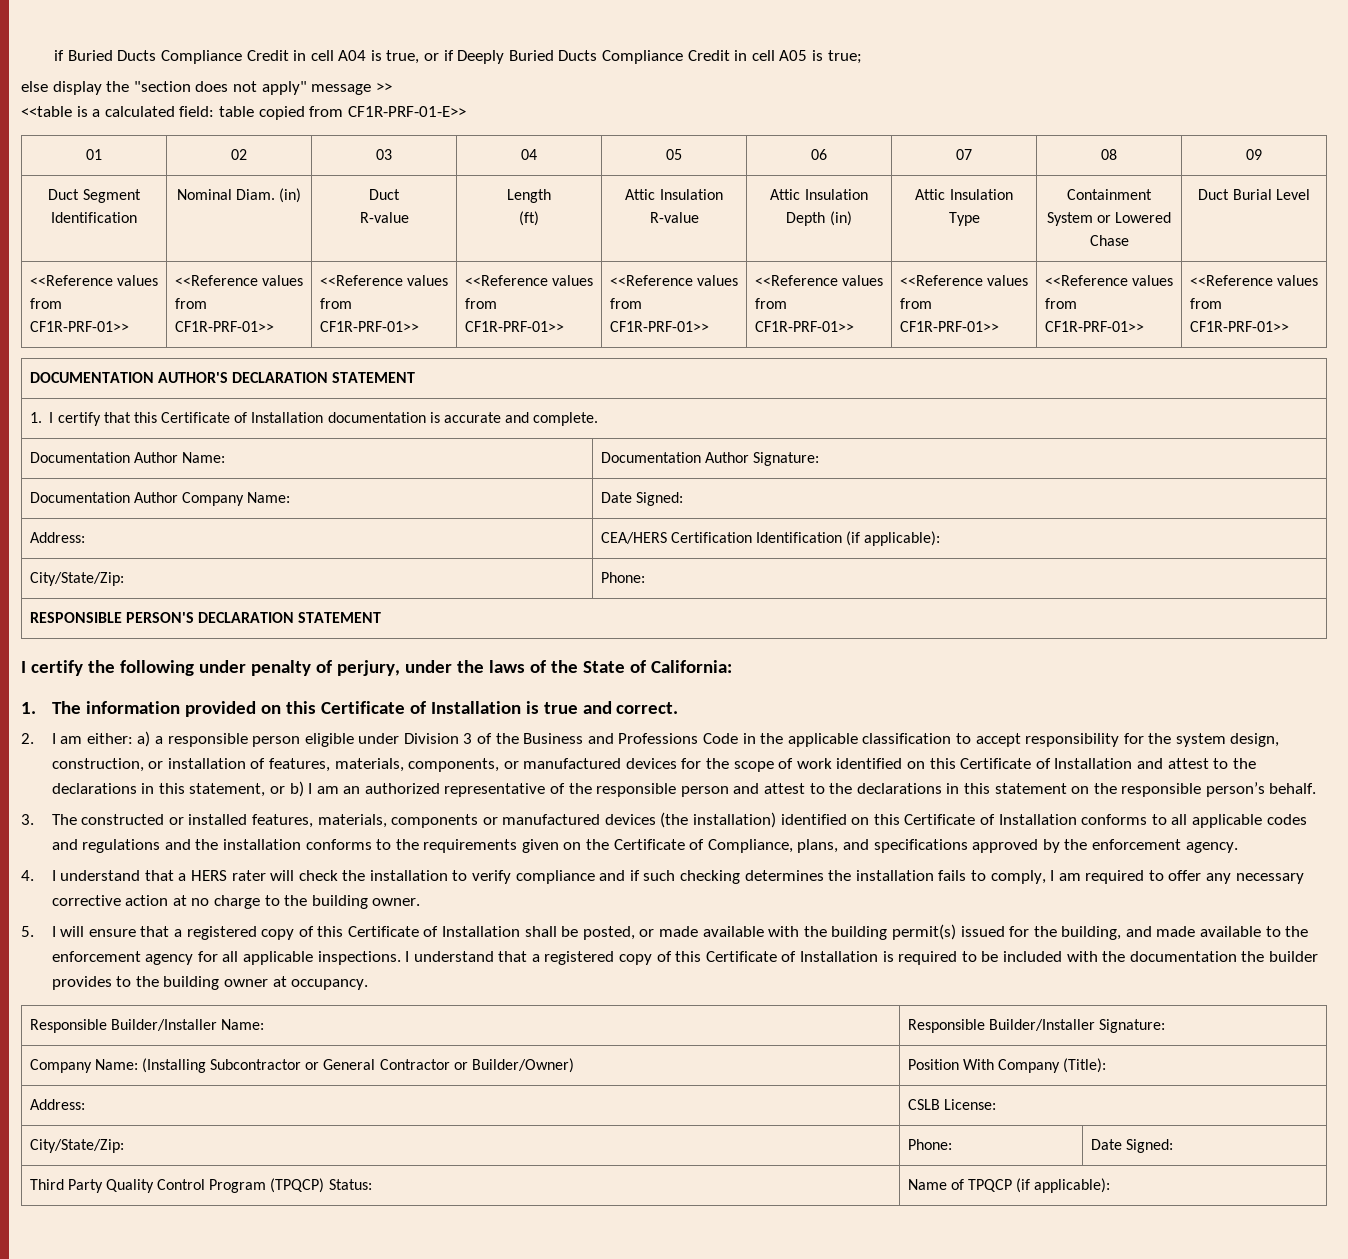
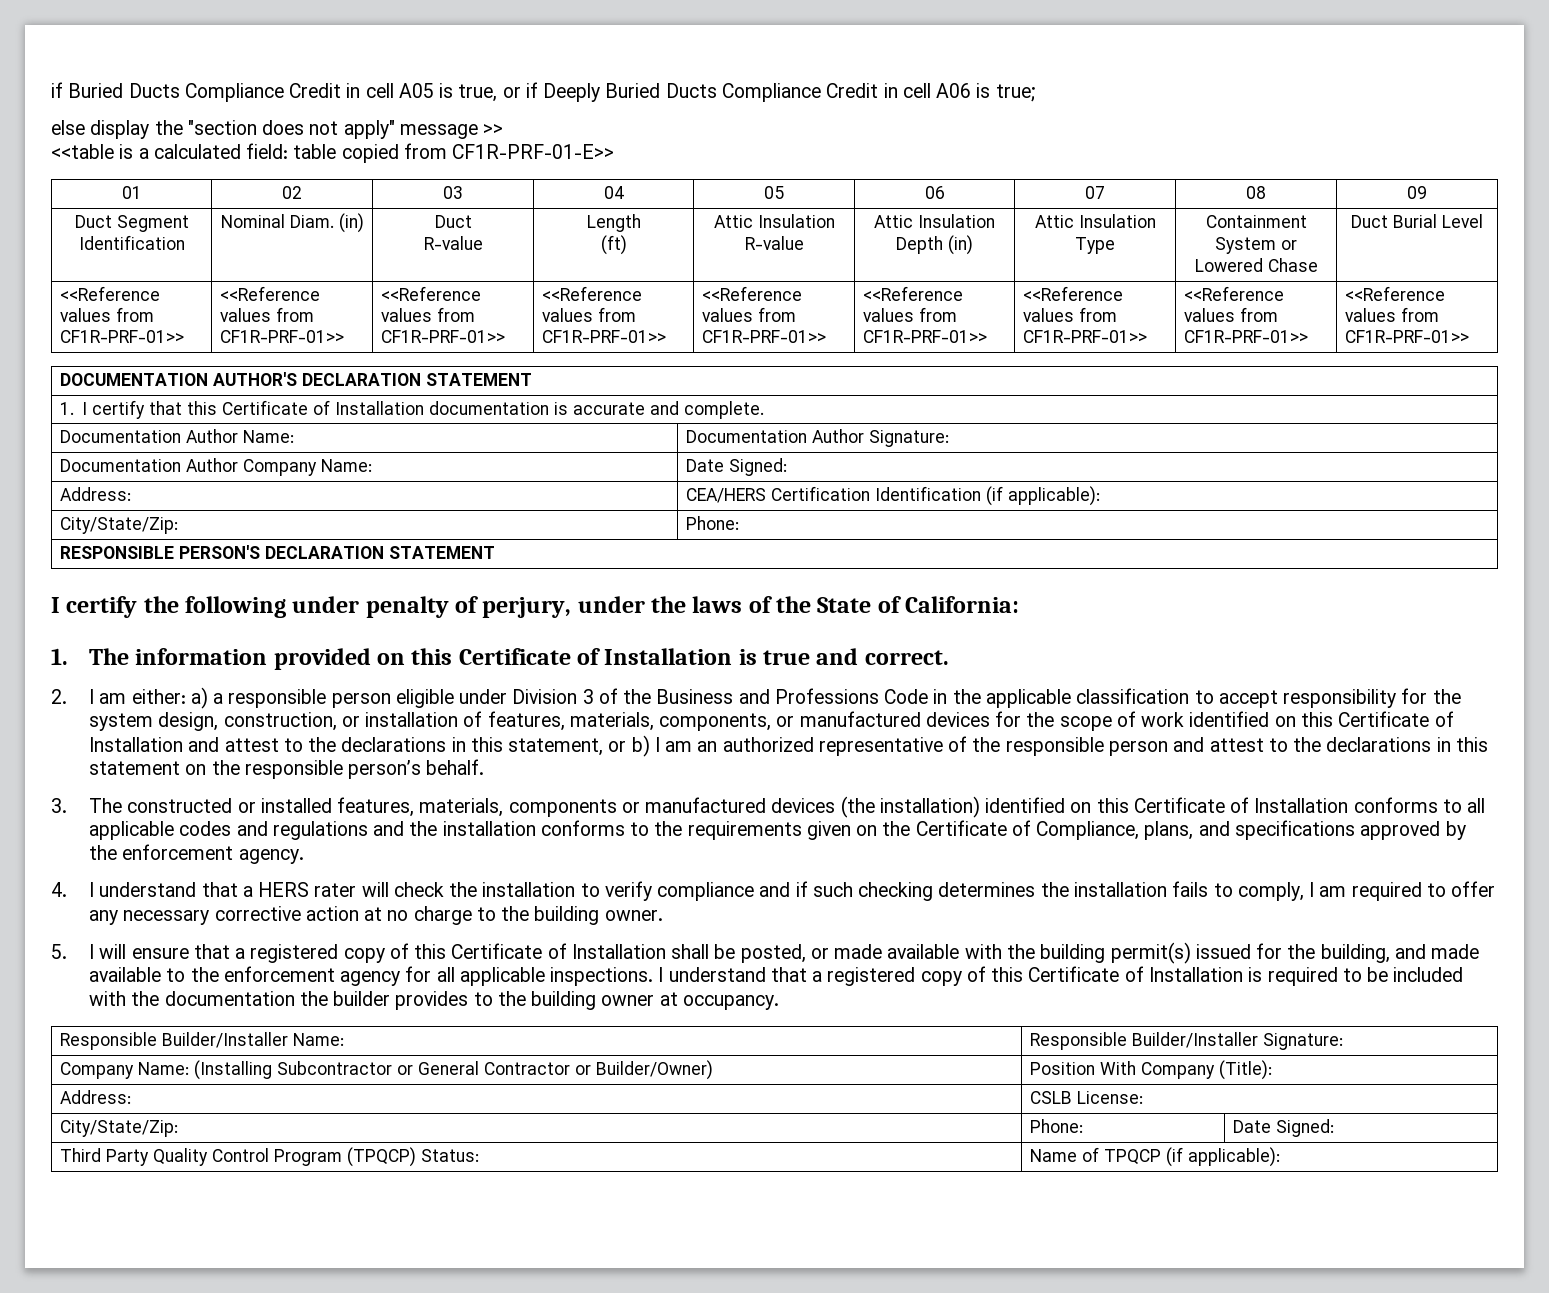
- if Buried Ducts Compliance Credit in cell A04 is true, or if Deeply Buried Ducts Compliance Credit in cell A05 is true;
+ if Buried Ducts Compliance Credit in cell A05 is true, or if Deeply Buried Ducts Compliance Credit in cell A06 is true;

